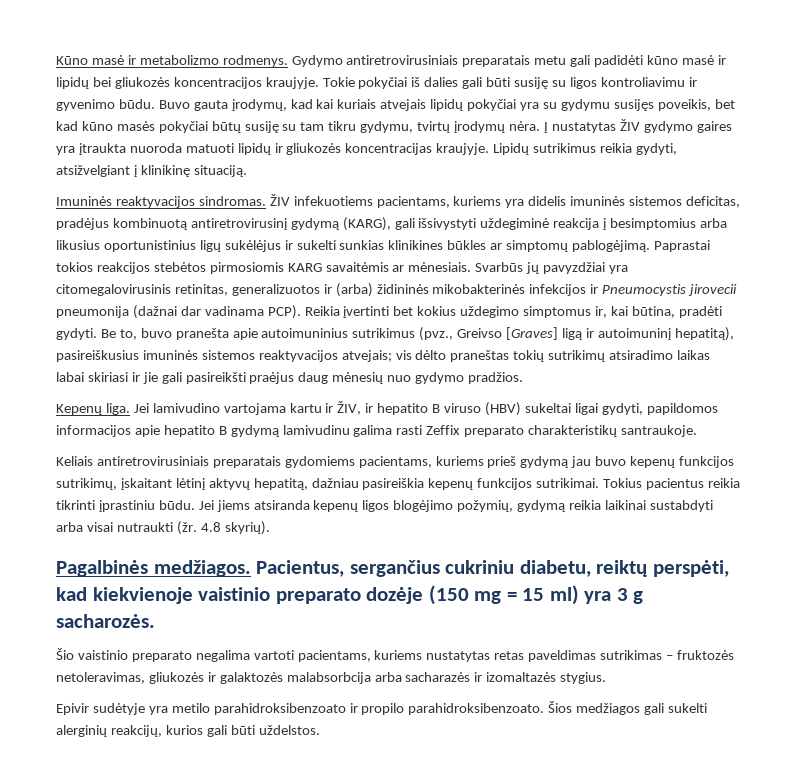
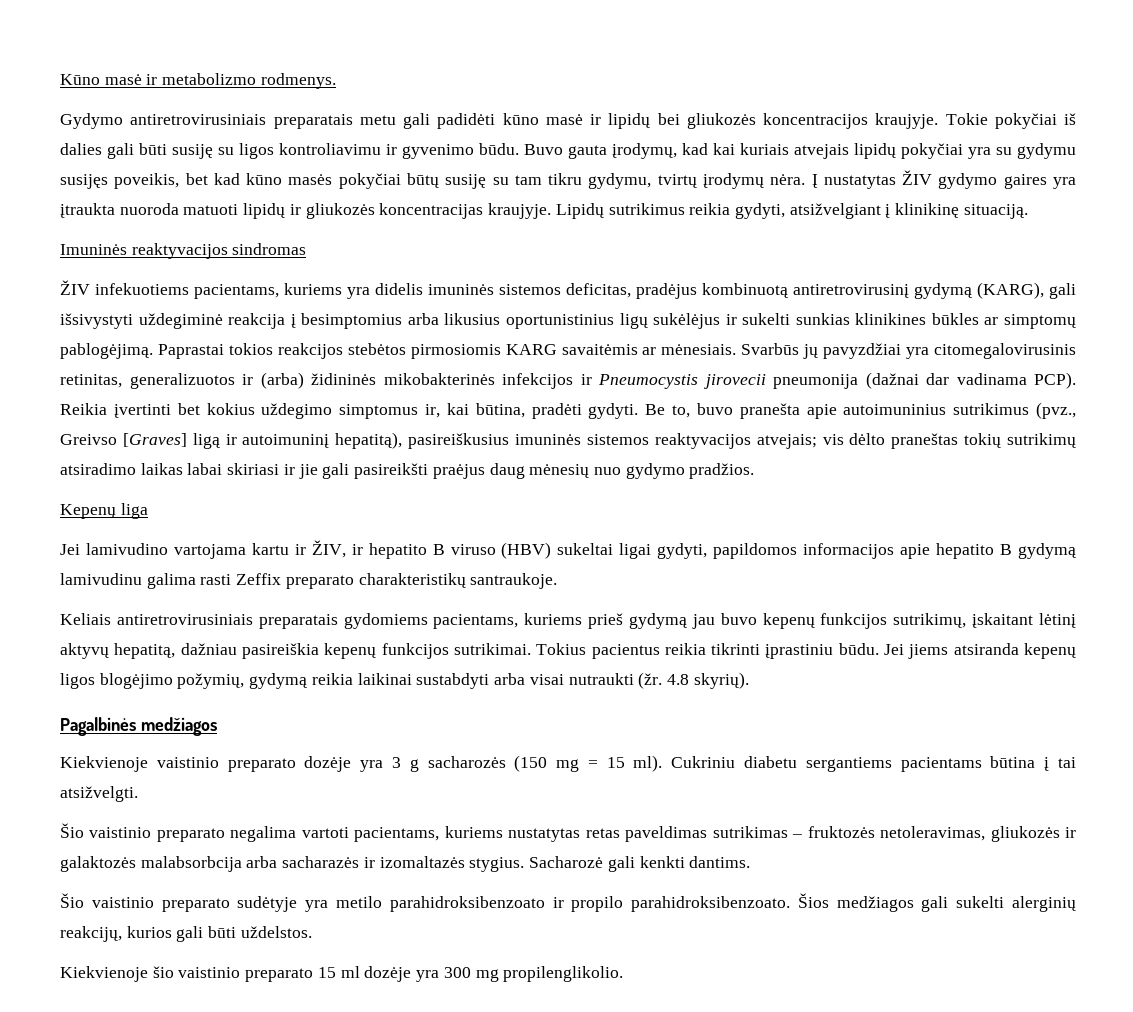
- Kūno masė ir metabolizmo rodmenys. Gydymo antiretrovirusiniais preparatais metu gali padidėti kūno masė ir lipidų bei gliukozės koncentracijos kraujyje.
+ Kūno masė ir metabolizmo rodmenys.
+ Gydymo antiretrovirusiniais preparatais metu gali padidėti kūno masė ir lipidų bei gliukozės koncentracijos kraujyje.
- Imuninės reaktyvacijos sindromas. ŽIV infekuotiems pacientams, kuriems yra didelis imuninės sistemos deficitas, pradėjus kombinuotą antiretrovirusinį gydymą (KARG), gali išsivystyti uždegiminė reakcija į besimptomius arba likusius oportunistinius ligų sukėlėjus ir sukelti sunkias klinikines būkles ar simptomų pablogėjimą.
+ Imuninės reaktyvacijos sindromas
+ ŽIV infekuotiems pacientams, kuriems yra didelis imuninės sistemos deficitas, pradėjus kombinuotą antiretrovirusinį gydymą (KARG), gali išsivystyti uždegiminė reakcija į besimptomius arba likusius oportunistinius ligų sukėlėjus ir sukelti sunkias klinikines būkles ar simptomų pablogėjimą.
- Kepenų liga. Jei lamivudino vartojama kartu ir ŽIV, ir hepatito B viruso (HBV) sukeltai ligai gydyti, papildomos informacijos apie hepatito B gydymą lamivudinu galima rasti Zeffix preparato charakteristikų santraukoje.
+ Kepenų liga
+ Jei lamivudino vartojama kartu ir ŽIV, ir hepatito B viruso (HBV) sukeltai ligai gydyti, papildomos informacijos apie hepatito B gydymą lamivudinu galima rasti Zeffix preparato charakteristikų santraukoje.
- Pagalbinės medžiagos. Pacientus, sergančius cukriniu diabetu, reiktų perspėti, kad kiekvienoje vaistinio preparato dozėje (150 mg = 15 ml) yra 3 g sacharozės.
+ Pagalbinės medžiagos
+ Kiekvienoje vaistinio preparato dozėje yra 3 g sacharozės (150 mg = 15 ml). Cukriniu diabetu sergantiems pacientams būtina į tai atsižvelgti.
- Šio vaistinio preparato negalima vartoti pacientams, kuriems nustatytas retas paveldimas sutrikimas – fruktozės netoleravimas, gliukozės ir galaktozės malabsorbcija arba sacharazės ir izomaltazės stygius.
- Epivir sudėtyje yra metilo parahidroksibenzoato ir propilo parahidroksibenzoato.
+ Šio vaistinio preparato negalima vartoti pacientams, kuriems nustatytas retas paveldimas sutrikimas – fruktozės netoleravimas, gliukozės ir galaktozės malabsorbcija arba sacharazės ir izomaltazės stygius. Sacharozė gali kenkti dantims.
+ Šio vaistinio preparato sudėtyje yra metilo parahidroksibenzoato ir propilo parahidroksibenzoato.
+ Kiekvienoje šio vaistinio preparato 15 ml dozėje yra 300 mg propilenglikolio.

